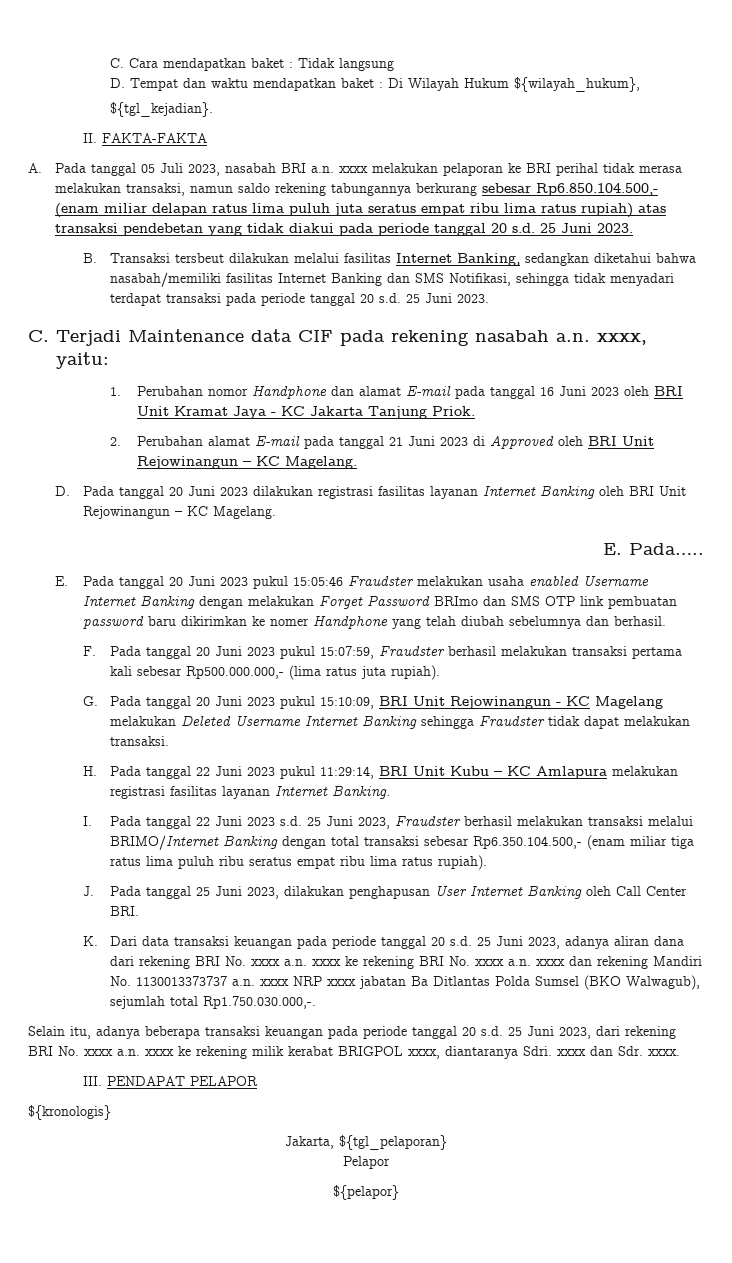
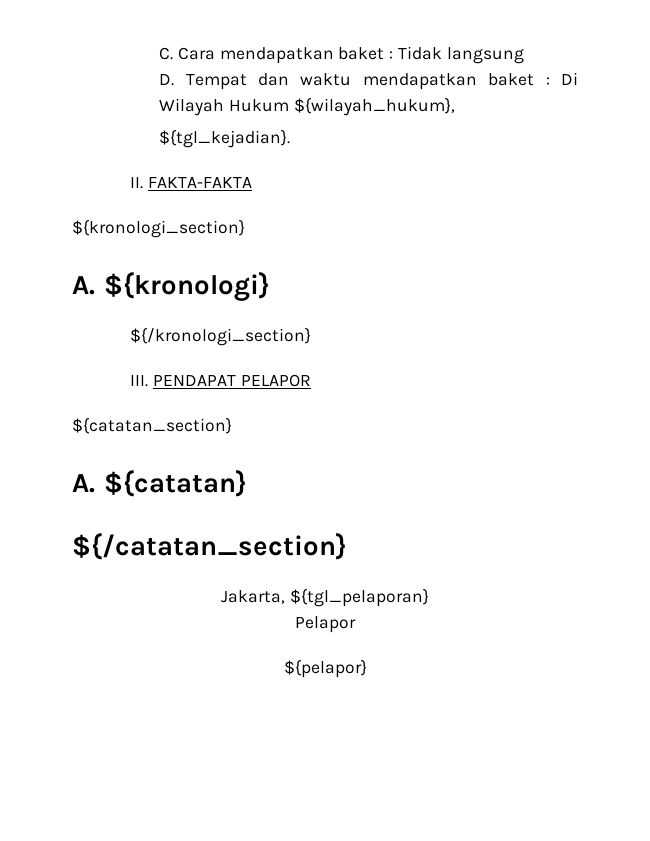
- A. Pada tanggal 05 Juli 2023, nasabah BRI a.n. xxxx melakukan pelaporan ke BRI perihal tidak merasa melakukan transaksi, namun saldo rekening tabungannya berkurang sebesar Rp6.850.104.500,- (enam miliar delapan ratus lima puluh juta seratus empat ribu lima ratus rupiah) atas transaksi pendebetan yang tidak diakui pada periode tanggal 20 s.d. 25 Juni 2023.
- B. Transaksi tersbeut dilakukan melalui fasilitas Internet Banking, sedangkan diketahui bahwa nasabah/memiliki fasilitas Internet Banking dan SMS Notifikasi, sehingga tidak menyadari terdapat transaksi pada periode tanggal 20 s.d. 25 Juni 2023.
- C. Terjadi Maintenance data CIF pada rekening nasabah a.n. xxxx, yaitu:
- 1. Perubahan nomor Handphone dan alamat E-mail pada tanggal 16 Juni 2023 oleh BRI Unit Kramat Jaya - KC Jakarta Tanjung Priok.
- 2. Perubahan alamat E-mail pada tanggal 21 Juni 2023 di Approved oleh BRI Unit Rejowinangun – KC Magelang.
- D. Pada tanggal 20 Juni 2023 dilakukan registrasi fasilitas layanan Internet Banking oleh BRI Unit Rejowinangun – KC Magelang.
- E. Pada…..
- E. Pada tanggal 20 Juni 2023 pukul 15:05:46 Fraudster melakukan usaha enabled Username Internet Banking dengan melakukan Forget Password BRImo dan SMS OTP link pembuatan password baru dikirimkan ke nomer Handphone yang telah diubah sebelumnya dan berhasil.
- F. Pada tanggal 20 Juni 2023 pukul 15:07:59, Fraudster berhasil melakukan transaksi pertama kali sebesar Rp500.000.000,- (lima ratus juta rupiah).
- G. Pada tanggal 20 Juni 2023 pukul 15:10:09, BRI Unit Rejowinangun - KC Magelang melakukan Deleted Username Internet Banking sehingga Fraudster tidak dapat melakukan transaksi.
- H. Pada tanggal 22 Juni 2023 pukul 11:29:14, BRI Unit Kubu – KC Amlapura melakukan registrasi fasilitas layanan Internet Banking.
- I. Pada tanggal 22 Juni 2023 s.d. 25 Juni 2023, Fraudster berhasil melakukan transaksi melalui BRIMO/Internet Banking dengan total transaksi sebesar Rp6.350.104.500,- (enam miliar tiga ratus lima puluh ribu seratus empat ribu lima ratus rupiah).
- J. Pada tanggal 25 Juni 2023, dilakukan penghapusan User Internet Banking oleh Call Center BRI.
- K. Dari data transaksi keuangan pada periode tanggal 20 s.d. 25 Juni 2023, adanya aliran dana dari rekening BRI No. xxxx a.n. xxxx ke rekening BRI No. xxxx a.n. xxxx dan rekening Mandiri No. 1130013373737 a.n. xxxx NRP xxxx jabatan Ba Ditlantas Polda Sumsel (BKO Walwagub), sejumlah total Rp1.750.030.000,-.
- Selain itu, adanya beberapa transaksi keuangan pada periode tanggal 20 s.d. 25 Juni 2023, dari rekening BRI No. xxxx a.n. xxxx ke rekening milik kerabat BRIGPOL xxxx, diantaranya Sdri. xxxx dan Sdr. xxxx.
+ ${kronologi_section}
+ A. ${kronologi}
+ ${/kronologi_section}
- ${kronologis}
+ ${catatan_section}
+ A. ${catatan}
+ ${/catatan_section}

